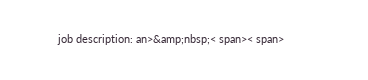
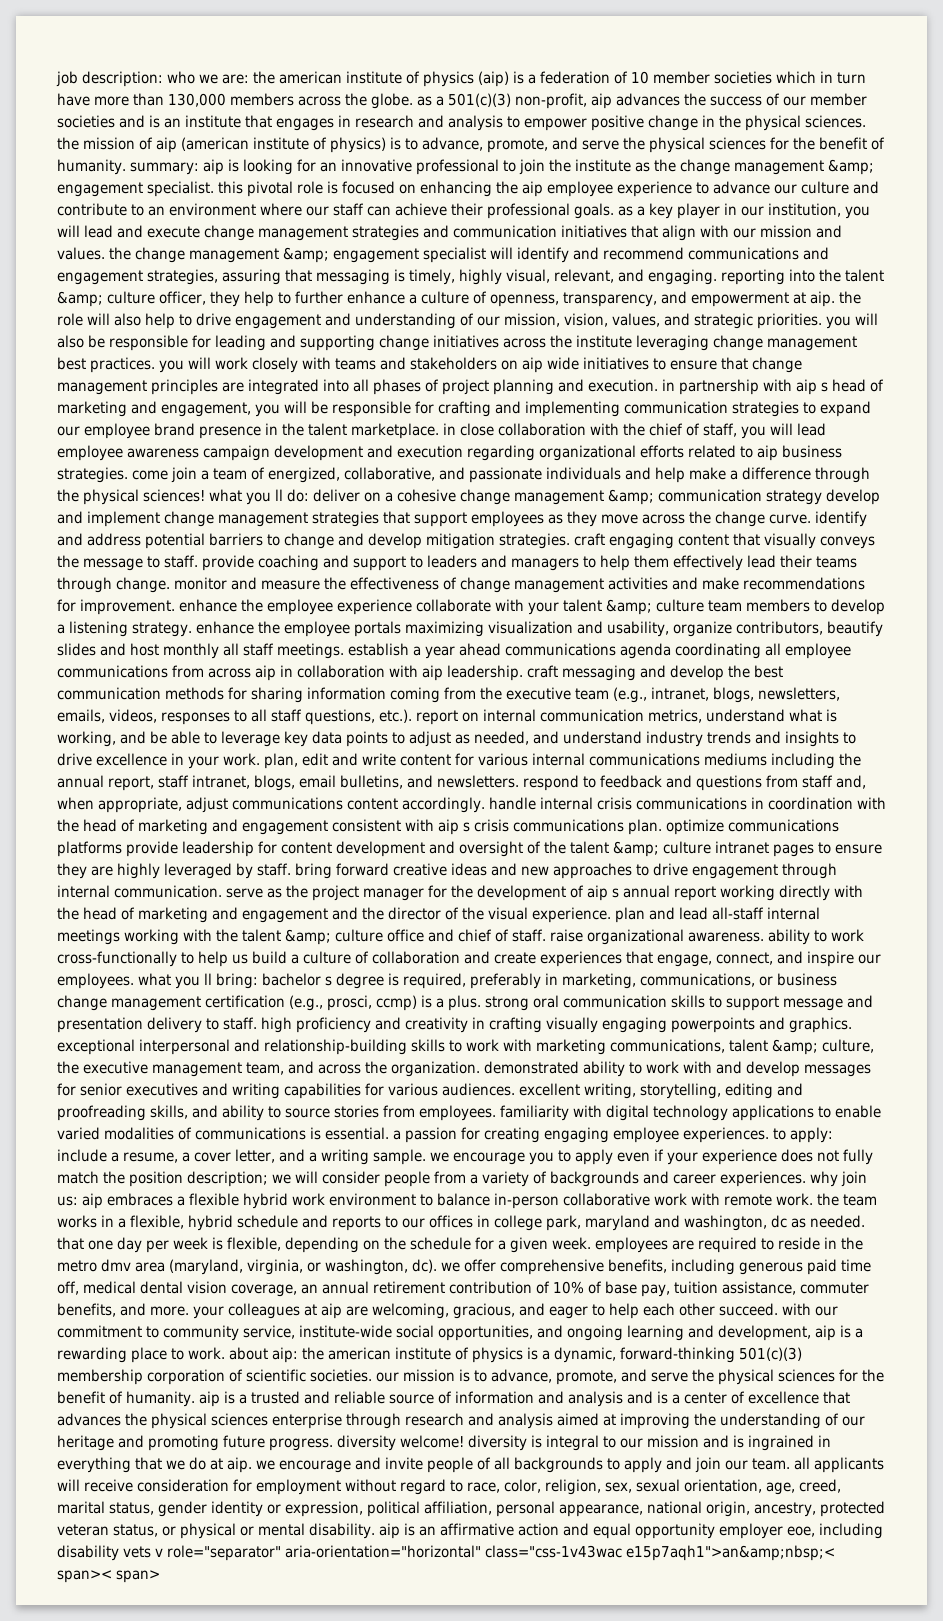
- job description: an>&amp;nbsp;< span>< span>
+ job description: who we are: the american institute of physics (aip) is a federation of 10 member societies which in turn have more than 130,000 members across the globe. as a 501(c)(3) non-profit, aip advances the success of our member societies and is an institute that engages in research and analysis to empower positive change in the physical sciences. the mission of aip (american institute of physics) is to advance, promote, and serve the physical sciences for the benefit of humanity. summary: aip is looking for an innovative professional to join the institute as the change management &amp; engagement specialist. this pivotal role is focused on enhancing the aip employee experience to advance our culture and contribute to an environment where our staff can achieve their professional goals. as a key player in our institution, you will lead and execute change management strategies and communication initiatives that align with our mission and values. the change management &amp; engagement specialist will identify and recommend communications and engagement strategies, assuring that messaging is timely, highly visual, relevant, and engaging. reporting into the talent &amp; culture officer, they help to further enhance a culture of openness, transparency, and empowerment at aip. the role will also help to drive engagement and understanding of our mission, vision, values, and strategic priorities. you will also be responsible for leading and supporting change initiatives across the institute leveraging change management best practices. you will work closely with teams and stakeholders on aip wide initiatives to ensure that change management principles are integrated into all phases of project planning and execution. in partnership with aip s head of marketing and engagement, you will be responsible for crafting and implementing communication strategies to expand our employee brand presence in the talent marketplace. in close collaboration with the chief of staff, you will lead employee awareness campaign development and execution regarding organizational efforts related to aip business strategies. come join a team of energized, collaborative, and passionate individuals and help make a difference through the physical sciences! what you ll do: deliver on a cohesive change management &amp; communication strategy develop and implement change management strategies that support employees as they move across the change curve. identify and address potential barriers to change and develop mitigation strategies. craft engaging content that visually conveys the message to staff. provide coaching and support to leaders and managers to help them effectively lead their teams through change. monitor and measure the effectiveness of change management activities and make recommendations for improvement. enhance the employee experience collaborate with your talent &amp; culture team members to develop a listening strategy. enhance the employee portals maximizing visualization and usability, organize contributors, beautify slides and host monthly all staff meetings. establish a year ahead communications agenda coordinating all employee communications from across aip in collaboration with aip leadership. craft messaging and develop the best communication methods for sharing information coming from the executive team (e.g., intranet, blogs, newsletters, emails, videos, responses to all staff questions, etc.). report on internal communication metrics, understand what is working, and be able to leverage key data points to adjust as needed, and understand industry trends and insights to drive excellence in your work. plan, edit and write content for various internal communications mediums including the annual report, staff intranet, blogs, email bulletins, and newsletters. respond to feedback and questions from staff and, when appropriate, adjust communications content accordingly. handle internal crisis communications in coordination with the head of marketing and engagement consistent with aip s crisis communications plan. optimize communications platforms provide leadership for content development and oversight of the talent &amp; culture intranet pages to ensure they are highly leveraged by staff. bring forward creative ideas and new approaches to drive engagement through internal communication. serve as the project manager for the development of aip s annual report working directly with the head of marketing and engagement and the director of the visual experience. plan and lead all-staff internal meetings working with the talent &amp; culture office and chief of staff. raise organizational awareness. ability to work cross-functionally to help us build a culture of collaboration and create experiences that engage, connect, and inspire our employees. what you ll bring: bachelor s degree is required, preferably in marketing, communications, or business change management certification (e.g., prosci, ccmp) is a plus. strong oral communication skills to support message and presentation delivery to staff. high proficiency and creativity in crafting visually engaging powerpoints and graphics. exceptional interpersonal and relationship-building skills to work with marketing communications, talent &amp; culture, the executive management team, and across the organization. demonstrated ability to work with and develop messages for senior executives and writing capabilities for various audiences. excellent writing, storytelling, editing and proofreading skills, and ability to source stories from employees. familiarity with digital technology applications to enable varied modalities of communications is essential. a passion for creating engaging employee experiences. to apply: include a resume, a cover letter, and a writing sample. we encourage you to apply even if your experience does not fully match the position description; we will consider people from a variety of backgrounds and career experiences. why join us: aip embraces a flexible hybrid work environment to balance in-person collaborative work with remote work. the team works in a flexible, hybrid schedule and reports to our offices in college park, maryland and washington, dc as needed. that one day per week is flexible, depending on the schedule for a given week. employees are required to reside in the metro dmv area (maryland, virginia, or washington, dc). we offer comprehensive benefits, including generous paid time off, medical dental vision coverage, an annual retirement contribution of 10% of base pay, tuition assistance, commuter benefits, and more. your colleagues at aip are welcoming, gracious, and eager to help each other succeed. with our commitment to community service, institute-wide social opportunities, and ongoing learning and development, aip is a rewarding place to work. about aip: the american institute of physics is a dynamic, forward-thinking 501(c)(3) membership corporation of scientific societies. our mission is to advance, promote, and serve the physical sciences for the benefit of humanity. aip is a trusted and reliable source of information and analysis and is a center of excellence that advances the physical sciences enterprise through research and analysis aimed at improving the understanding of our heritage and promoting future progress. diversity welcome! diversity is integral to our mission and is ingrained in everything that we do at aip. we encourage and invite people of all backgrounds to apply and join our team. all applicants will receive consideration for employment without regard to race, color, religion, sex, sexual orientation, age, creed, marital status, gender identity or expression, political affiliation, personal appearance, national origin, ancestry, protected veteran status, or physical or mental disability. aip is an affirmative action and equal opportunity employer eoe, including disability vets v role="separator" aria-orientation="horizontal" class="css-1v43wac e15p7aqh1">an&amp;nbsp;< span>< span>

